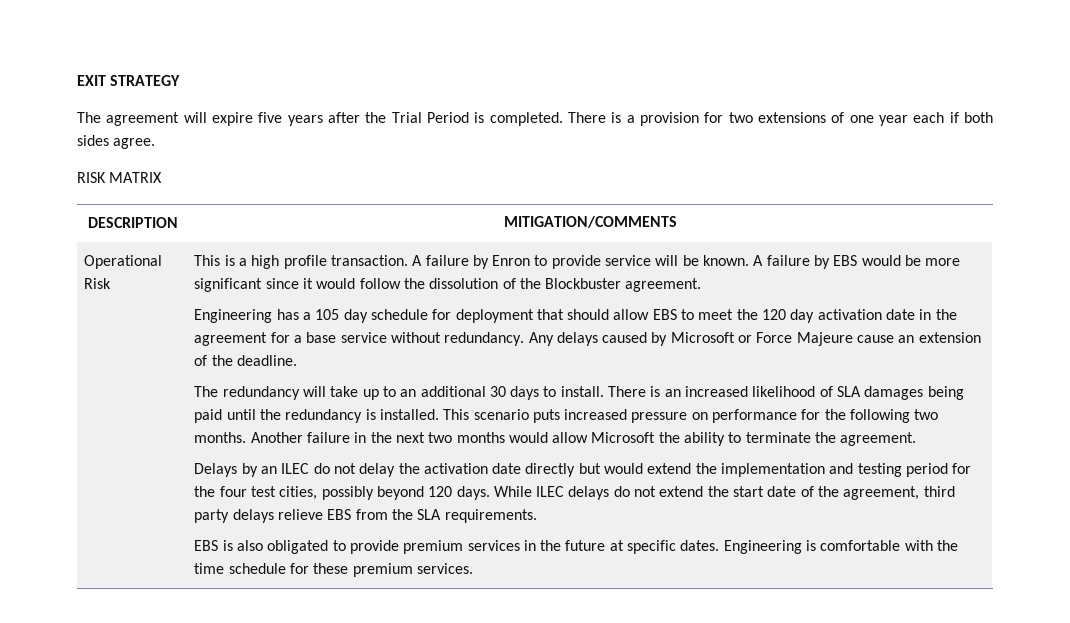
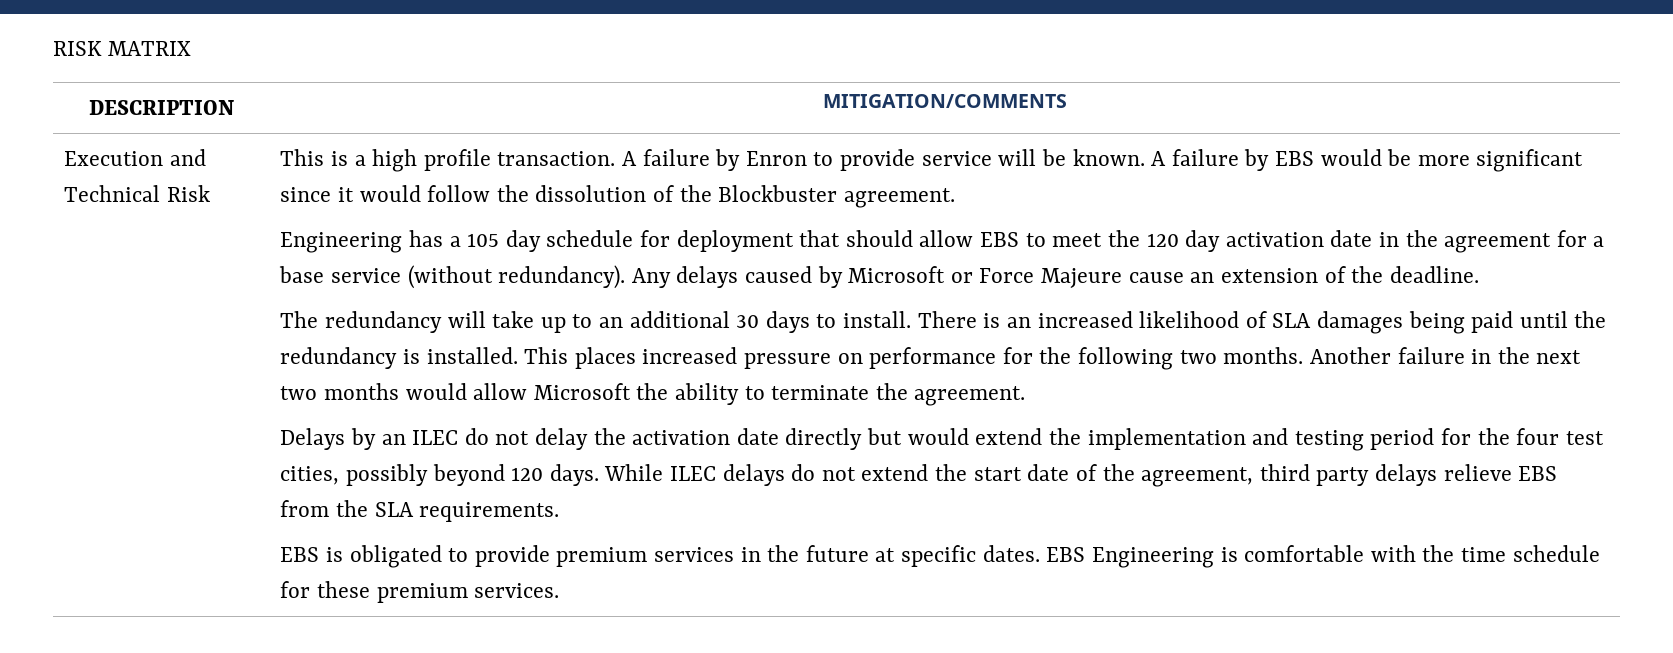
- EXIT STRATEGY
- The agreement will expire five years after the Trial Period is completed. There is a provision for two extensions of one year each if both sides agree.
- Operational Risk
+ Execution and Technical Risk
- Engineering has a 105 day schedule for deployment that should allow EBS to meet the 120 day activation date in the agreement for a base service without redundancy.
+ Engineering has a 105 day schedule for deployment that should allow EBS to meet the 120 day activation date in the agreement for a base service (without redundancy).
- This scenario puts increased pressure on performance for the following two months.
+ This places increased pressure on performance for the following two months.
- EBS is also obligated to provide premium services in the future at specific dates.
+ EBS is obligated to provide premium services in the future at specific dates.
- Engineering is comfortable with the time schedule for these premium services.
+ EBS Engineering is comfortable with the time schedule for these premium services.

